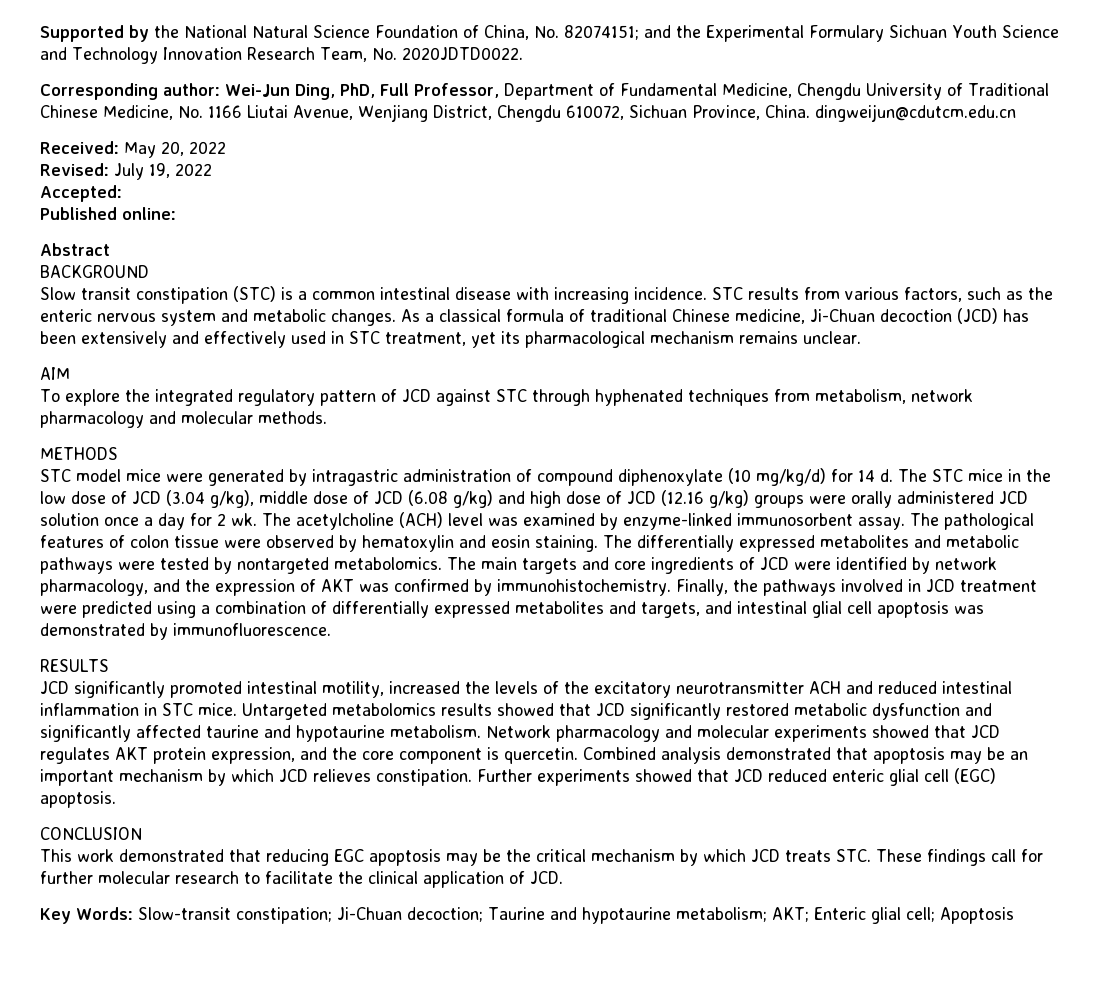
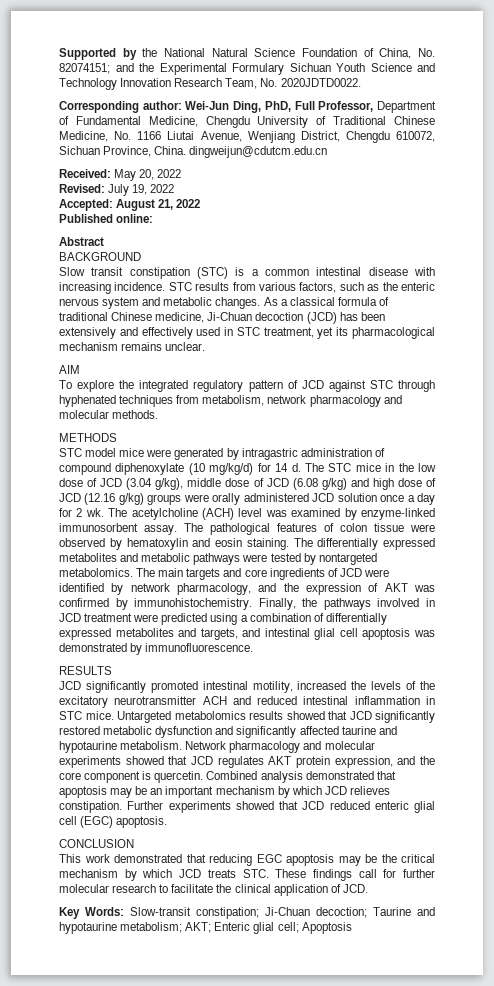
- Accepted:
+ Accepted: August 21, 2022

